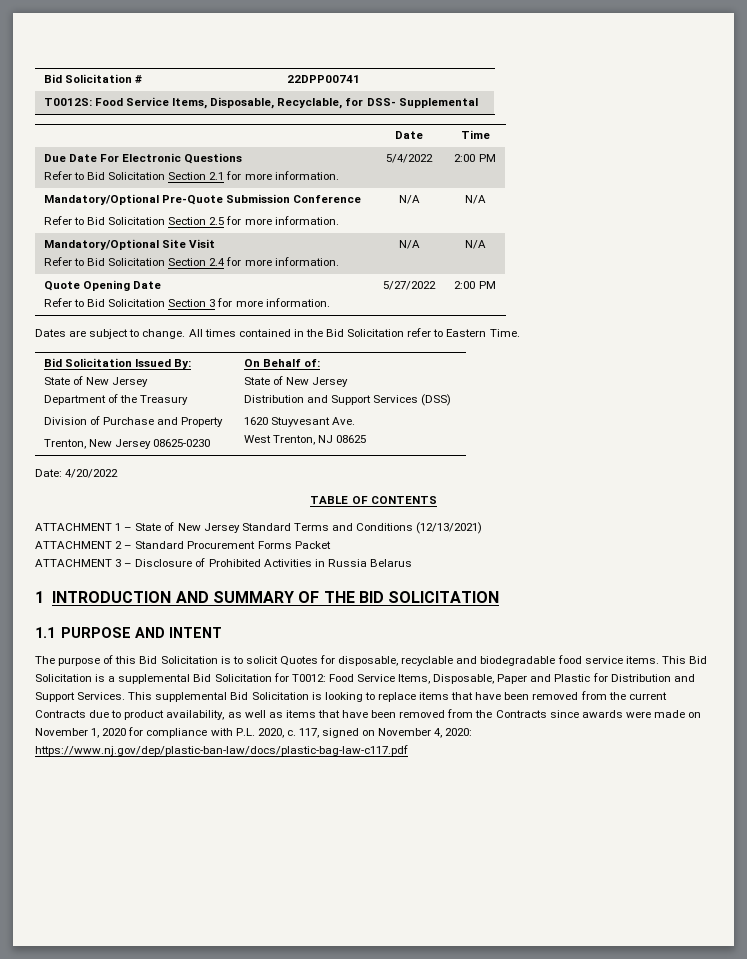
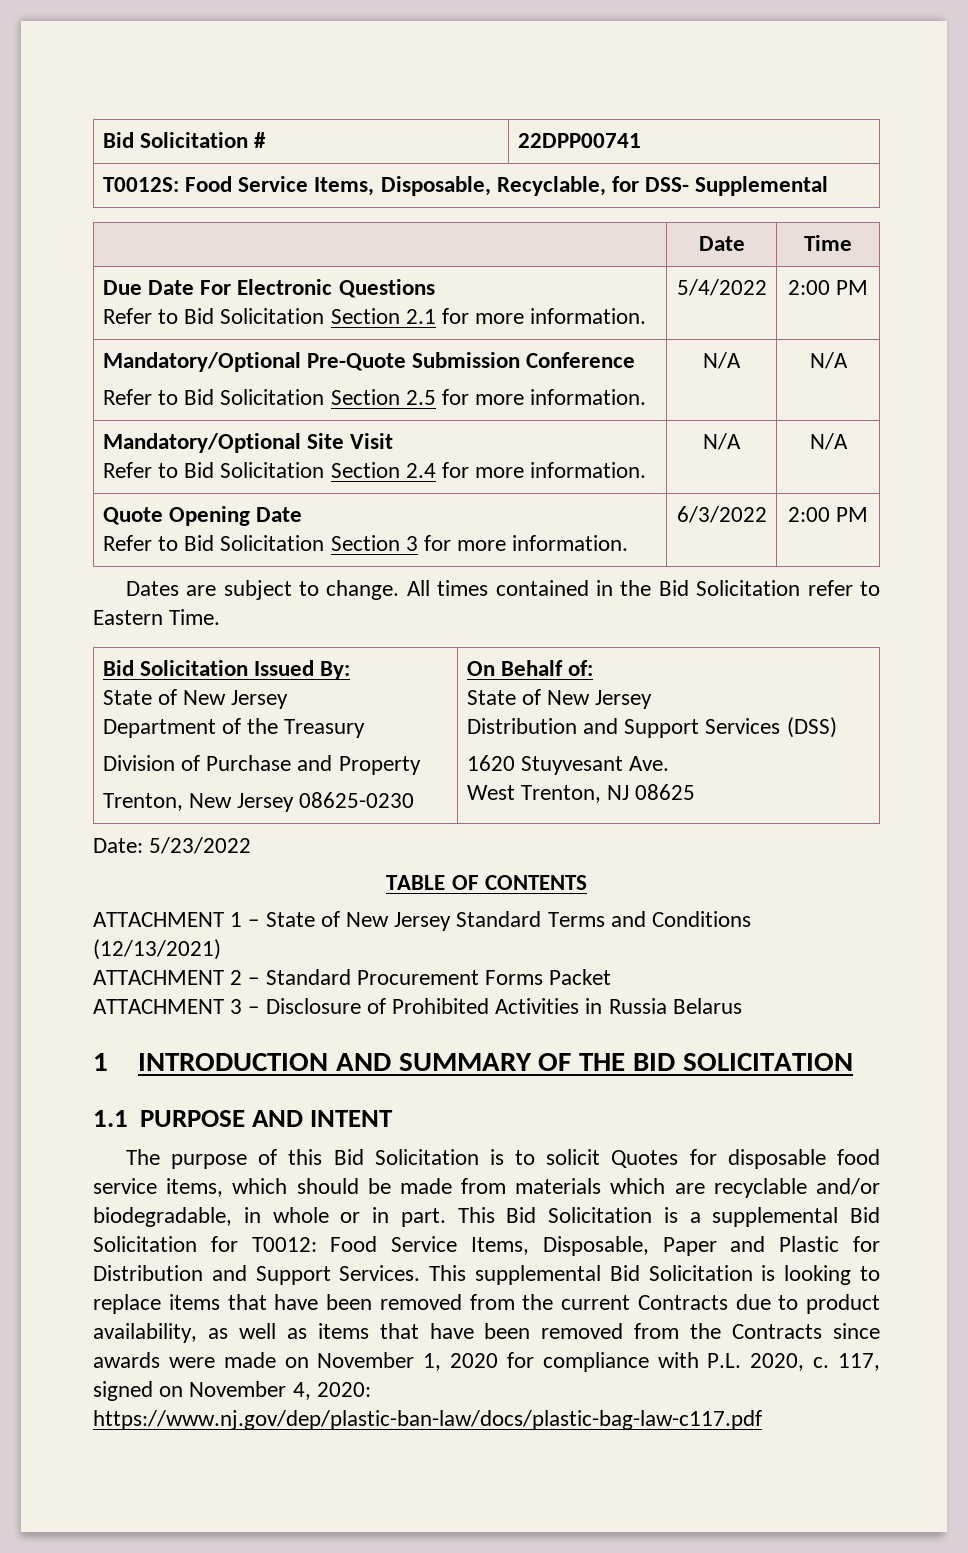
  Quote Opening Date
- Refer to Bid Solicitation Section 3 for more information. | 5/27/2022 | 2:00 PM
+ Refer to Bid Solicitation Section 3 for more information. | 6/3/2022 | 2:00 PM
- Date: 4/20/2022
+ Date: 5/23/2022
- The purpose of this Bid Solicitation is to solicit Quotes for disposable, recyclable and biodegradable food service items.
+ The purpose of this Bid Solicitation is to solicit Quotes for disposable food service items, which should be made from materials which are recyclable and/or biodegradable, in whole or in part.

